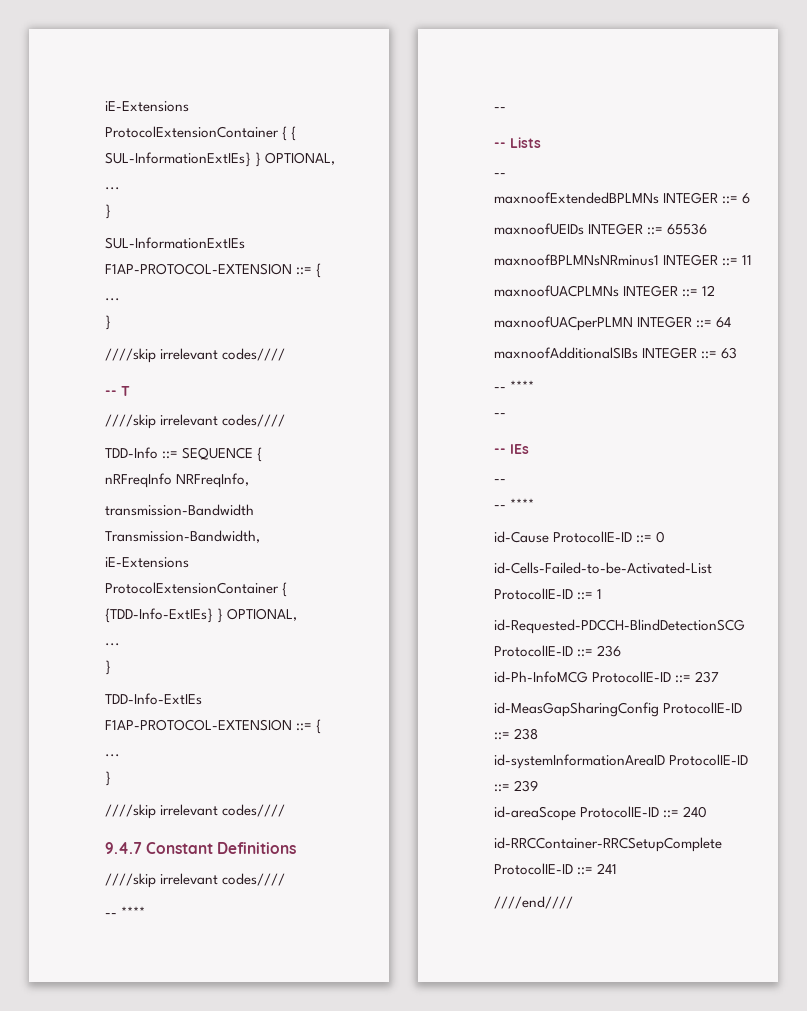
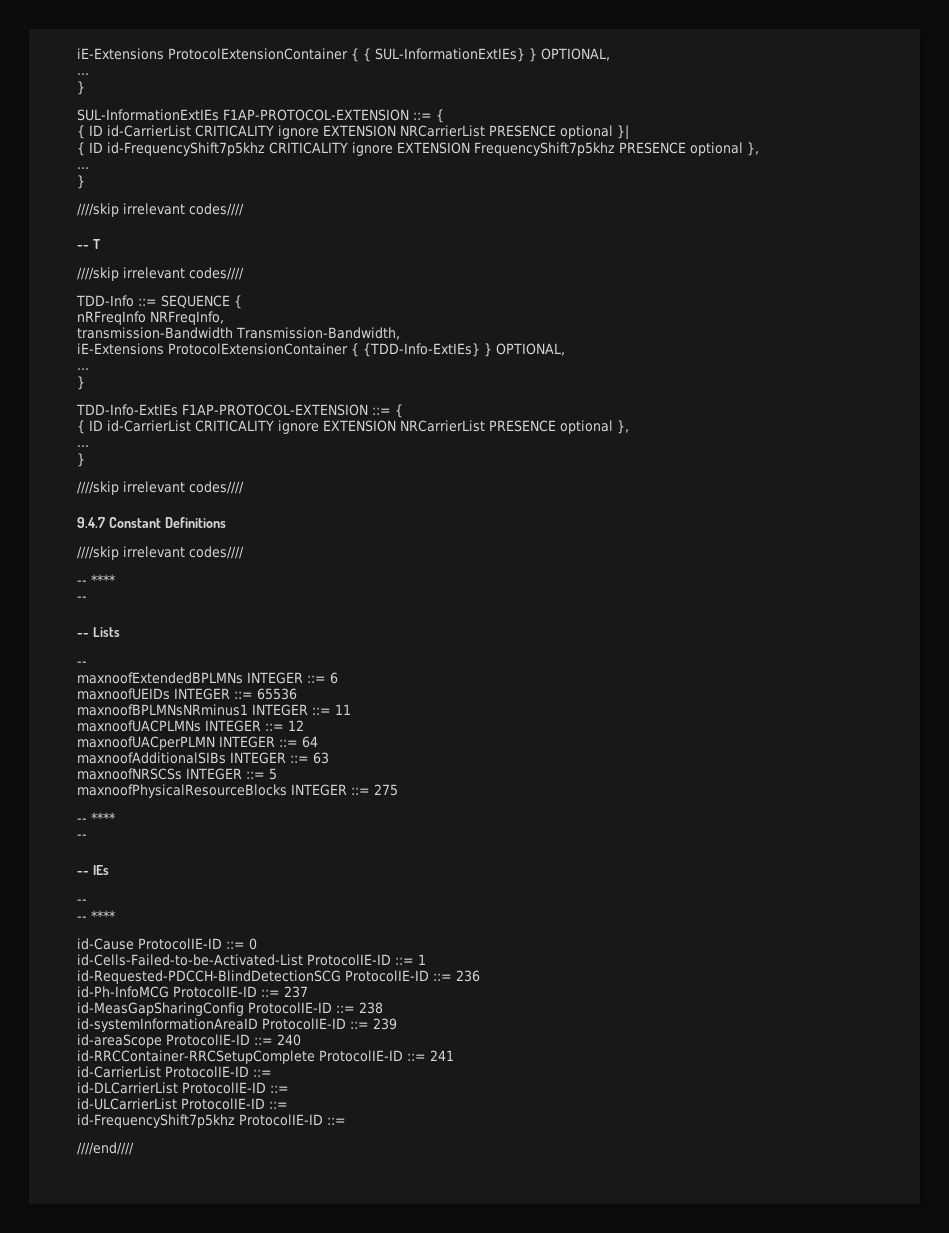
+ { ID id-CarrierList CRITICALITY ignore EXTENSION NRCarrierList PRESENCE optional }|
+ { ID id-FrequencyShift7p5khz CRITICALITY ignore EXTENSION FrequencyShift7p5khz PRESENCE optional },
+ { ID id-CarrierList CRITICALITY ignore EXTENSION NRCarrierList PRESENCE optional },
+ maxnoofNRSCSs INTEGER ::= 5
+ maxnoofPhysicalResourceBlocks INTEGER ::= 275
+ id-CarrierList ProtocolIE-ID ::=
+ id-DLCarrierList ProtocolIE-ID ::=
+ id-ULCarrierList ProtocolIE-ID ::=
+ id-FrequencyShift7p5khz ProtocolIE-ID ::=

